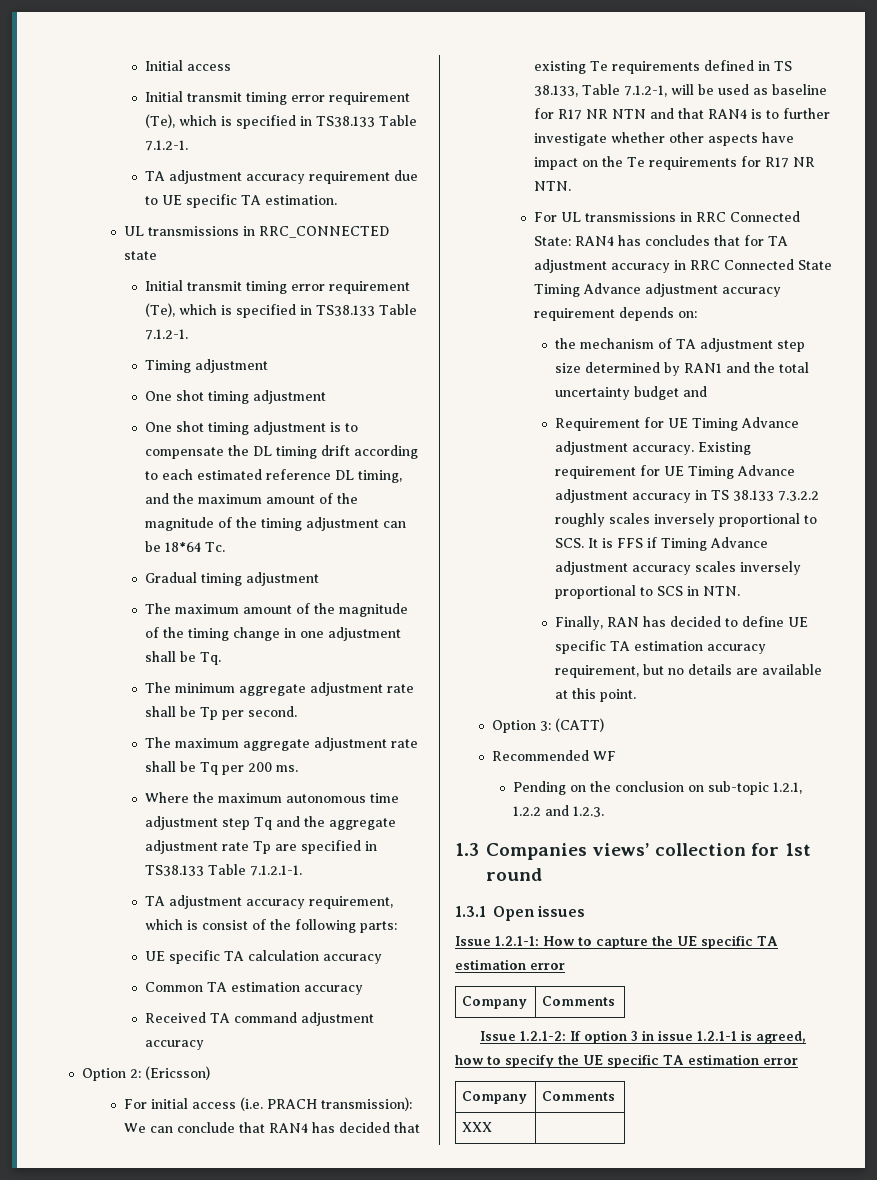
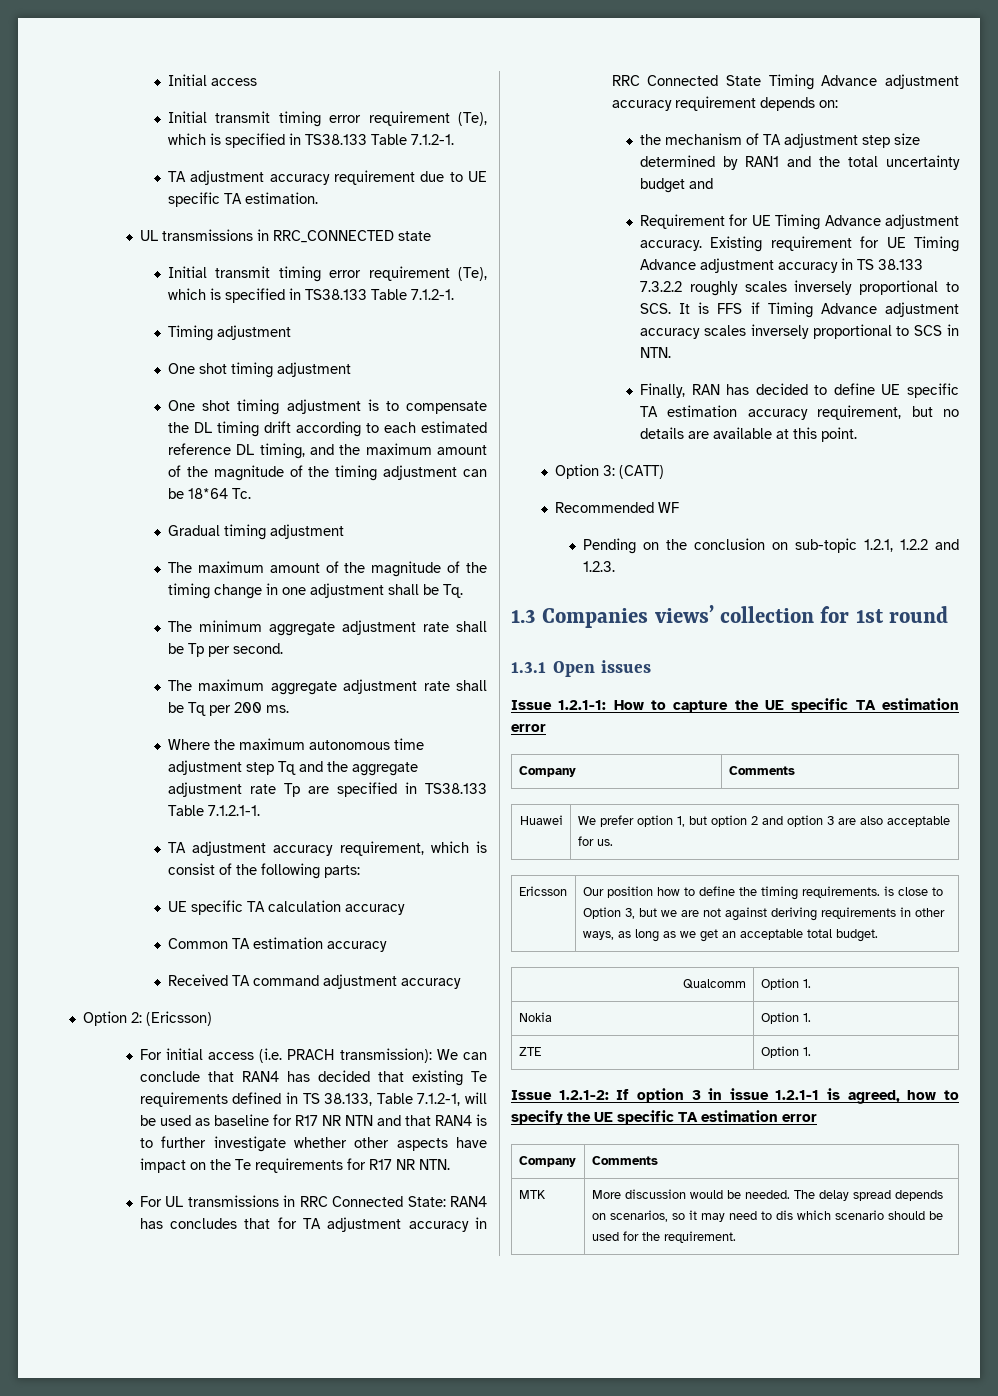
+ Huawei | We prefer option 1, but option 2 and option 3 are also acceptable for us.
+ Ericsson | Our position how to define the timing requirements. is close to Option 3, but we are not against deriving requirements in other ways, as long as we get an acceptable total budget.
+ Qualcomm | Option 1.
+ Nokia | Option 1.
+ ZTE | Option 1.
- XXX |
+ MTK | More discussion would be needed. The delay spread depends on scenarios, so it may need to dis which scenario should be used for the requirement.

